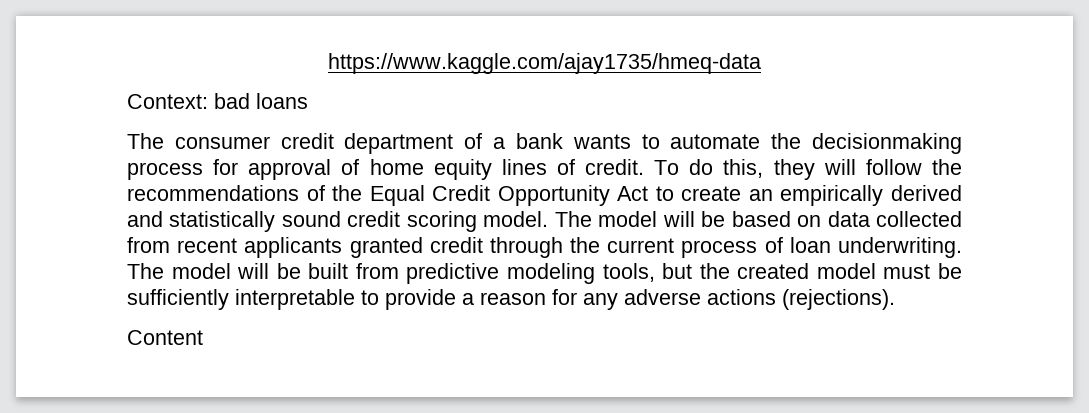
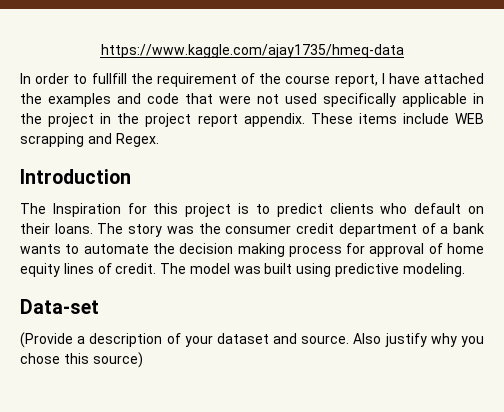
- Context: bad loans
- The consumer credit department of a bank wants to automate the decisionmaking process for approval of home equity lines of credit.
+ In order to fullfill the requirement of the course report, I have attached the examples and code that were not used specifically applicable in the project in the project report appendix. These items include WEB scrapping and Regex.
+ Introduction
+ The Inspiration for this project is to predict clients who default on their loans. The story was the consumer credit department of a bank wants to automate the decision making process for approval of home equity lines of credit.
- To do this, they will follow the recommendations of the Equal Credit Opportunity Act to create an empirically derived and statistically sound credit scoring model. The model will be based on data collected from recent applicants granted credit through the current process of loan underwriting. The model will be built from predictive modeling tools, but the created model must be sufficiently interpretable to provide a reason for any adverse actions (rejections).
- Content
+ The model was built using predictive modeling.
+ Data-set
+ (Provide a description of your dataset and source. Also justify why you chose this source)

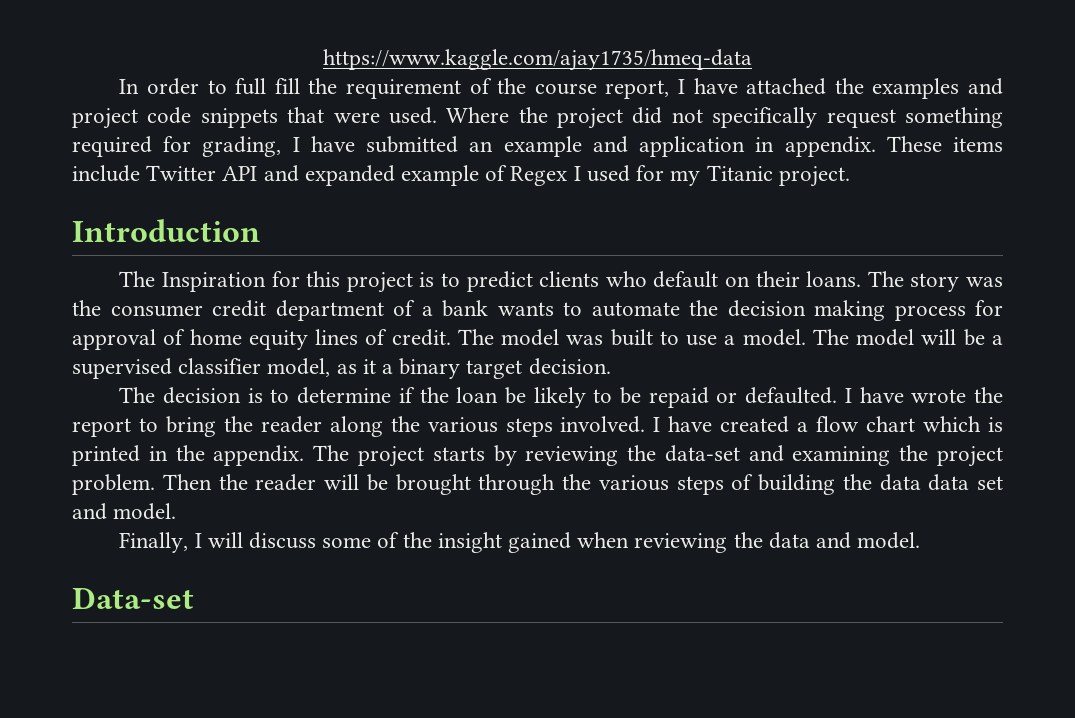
- In order to fullfill the requirement of the course report, I have attached the examples and code that were not used specifically applicable in the project in the project report appendix. These items include WEB scrapping and Regex.
+ In order to full fill the requirement of the course report, I have attached the examples and project code snippets that were used. Where the project did not specifically request something required for grading, I have submitted an example and application in appendix. These items include Twitter API and expanded example of Regex I used for my Titanic project.
- The model was built using predictive modeling.
+ The model was built to use a model. The model will be a supervised classifier model, as it a binary target decision.
+ The decision is to determine if the loan be likely to be repaid or defaulted. I have wrote the report to bring the reader along the various steps involved. I have created a flow chart which is printed in the appendix. The project starts by reviewing the data-set and examining the project problem. Then the reader will be brought through the various steps of building the data data set and model.
+ Finally, I will discuss some of the insight gained when reviewing the data and model.
  Data-set
- (Provide a description of your dataset and source. Also justify why you chose this source)

